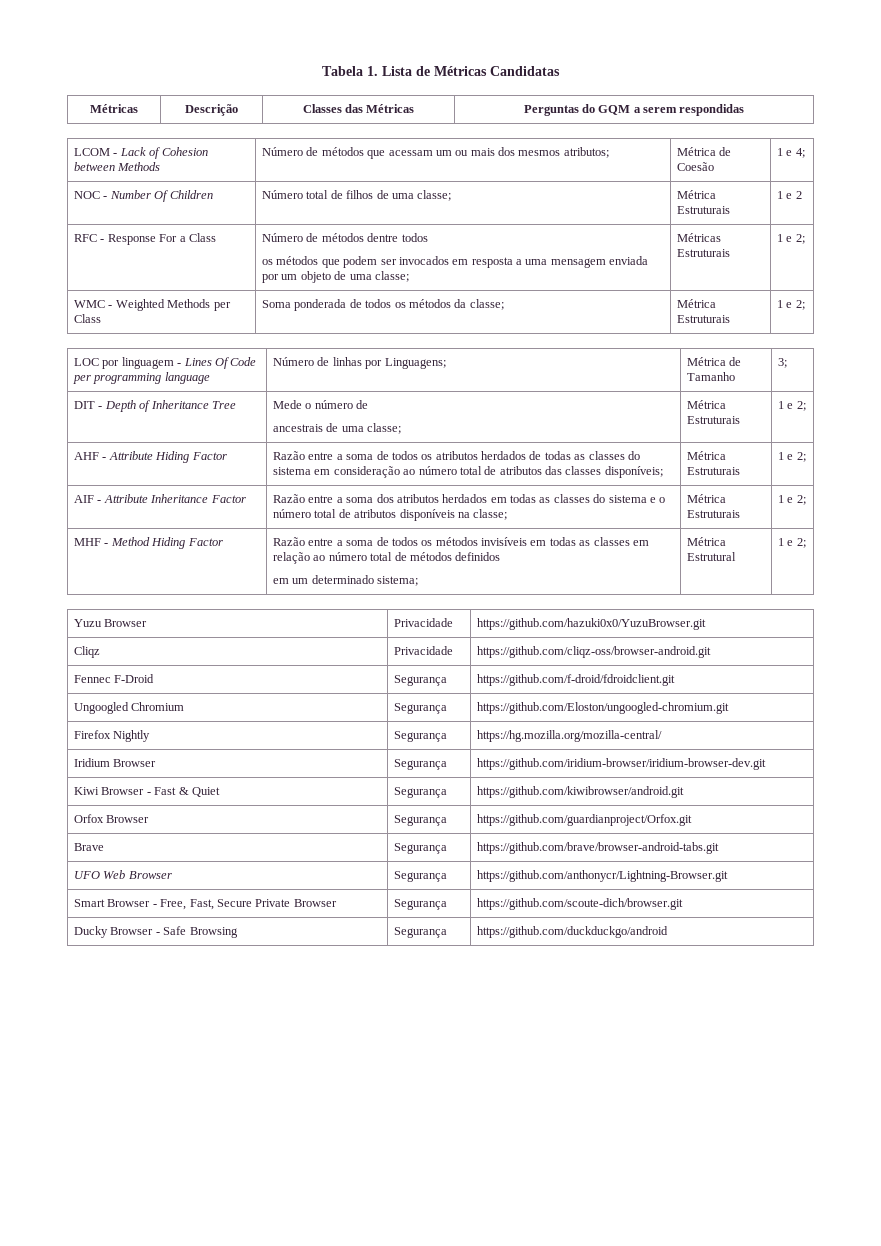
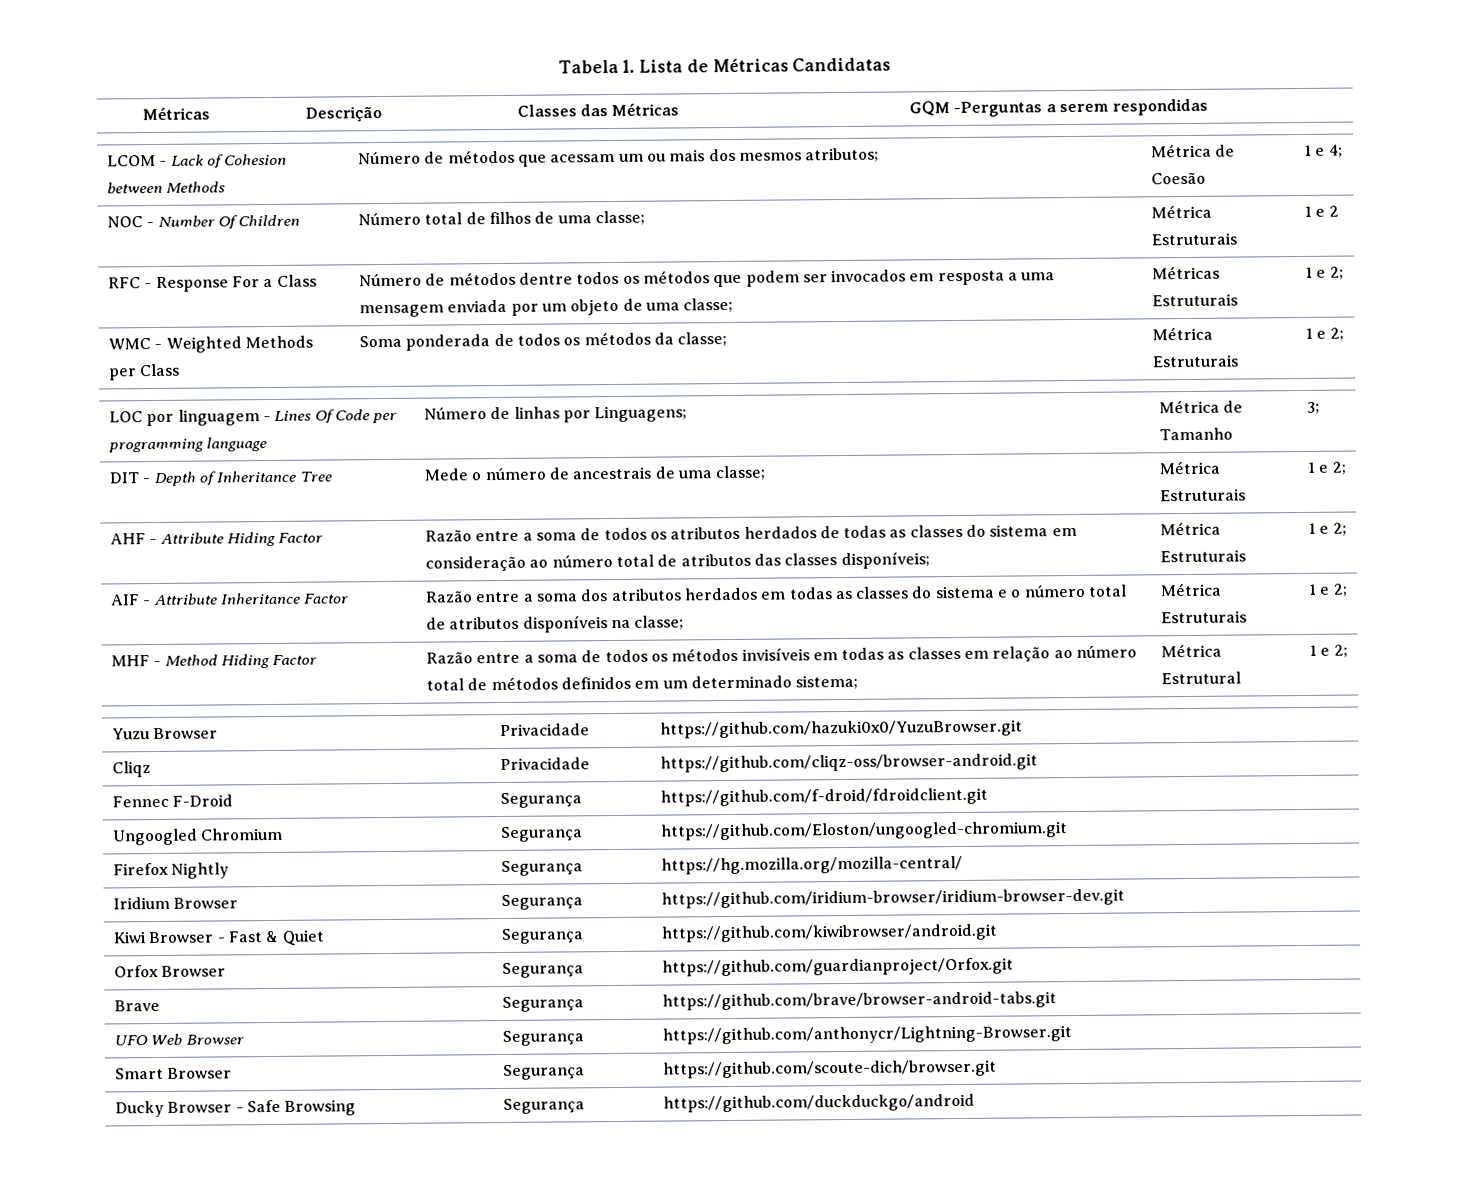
- Métricas | Descrição | Classes das Métricas | Perguntas do GQM a serem respondidas
+ Métricas | Descrição | Classes das Métricas | GQM -Perguntas a serem respondidas
- RFC - Response For a Class | Número de métodos dentre todos
- os métodos que podem ser invocados em resposta a uma mensagem enviada por um objeto de uma classe; | Métricas Estruturais | 1 e 2;
+ RFC - Response For a Class | Número de métodos dentre todos os métodos que podem ser invocados em resposta a uma mensagem enviada por um objeto de uma classe; | Métricas Estruturais | 1 e 2;
- DIT - Depth of Inheritance Tree | Mede o número de
- ancestrais de uma classe; | Métrica Estruturais | 1 e 2;
+ DIT - Depth of Inheritance Tree | Mede o número de ancestrais de uma classe; | Métrica Estruturais | 1 e 2;
- MHF - Method Hiding Factor | Razão entre a soma de todos os métodos invisíveis em todas as classes em relação ao número total de métodos definidos
- em um determinado sistema; | Métrica Estrutural | 1 e 2;
+ MHF - Method Hiding Factor | Razão entre a soma de todos os métodos invisíveis em todas as classes em relação ao número total de métodos definidos em um determinado sistema; | Métrica Estrutural | 1 e 2;
- Smart Browser - Free, Fast, Secure Private Browser | Segurança | https://github.com/scoute-dich/browser.git
+ Smart Browser | Segurança | https://github.com/scoute-dich/browser.git

